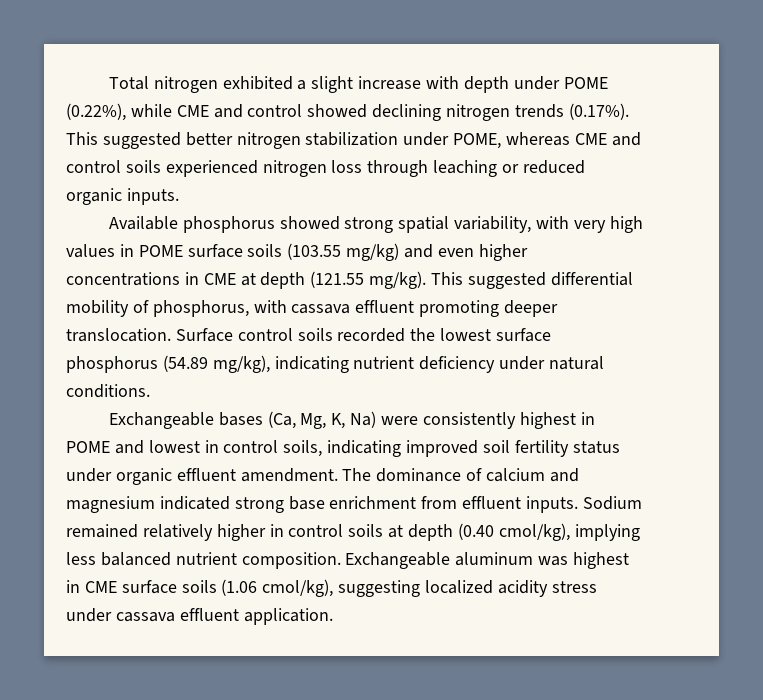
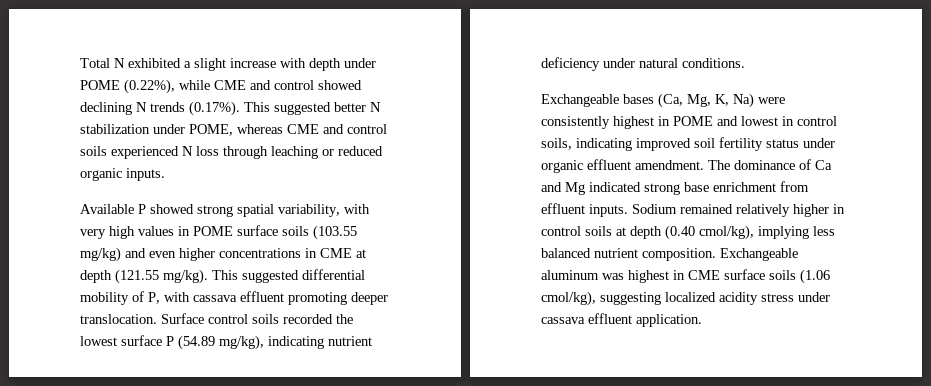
- Total nitrogen exhibited a slight increase with depth under POME (0.22%), while CME and control showed declining nitrogen trends (0.17%). This suggested better nitrogen stabilization under POME, whereas CME and control soils experienced nitrogen loss through leaching or reduced organic inputs.
+ Total N exhibited a slight increase with depth under POME (0.22%), while CME and control showed declining N trends (0.17%). This suggested better N stabilization under POME, whereas CME and control soils experienced N loss through leaching or reduced organic inputs.
- Available phosphorus showed strong spatial variability, with very high values in POME surface soils (103.55 mg/kg) and even higher concentrations in CME at depth (121.55 mg/kg).
+ Available P showed strong spatial variability, with very high values in POME surface soils (103.55 mg/kg) and even higher concentrations in CME at depth (121.55 mg/kg).
- This suggested differential mobility of phosphorus, with cassava effluent promoting deeper translocation.
+ This suggested differential mobility of P, with cassava effluent promoting deeper translocation.
- Surface control soils recorded the lowest surface phosphorus (54.89 mg/kg), indicating nutrient deficiency under natural conditions.
+ Surface control soils recorded the lowest surface P (54.89 mg/kg), indicating nutrient deficiency under natural conditions.
- The dominance of calcium and magnesium indicated strong base enrichment from effluent inputs.
+ The dominance of Ca and Mg indicated strong base enrichment from effluent inputs.

